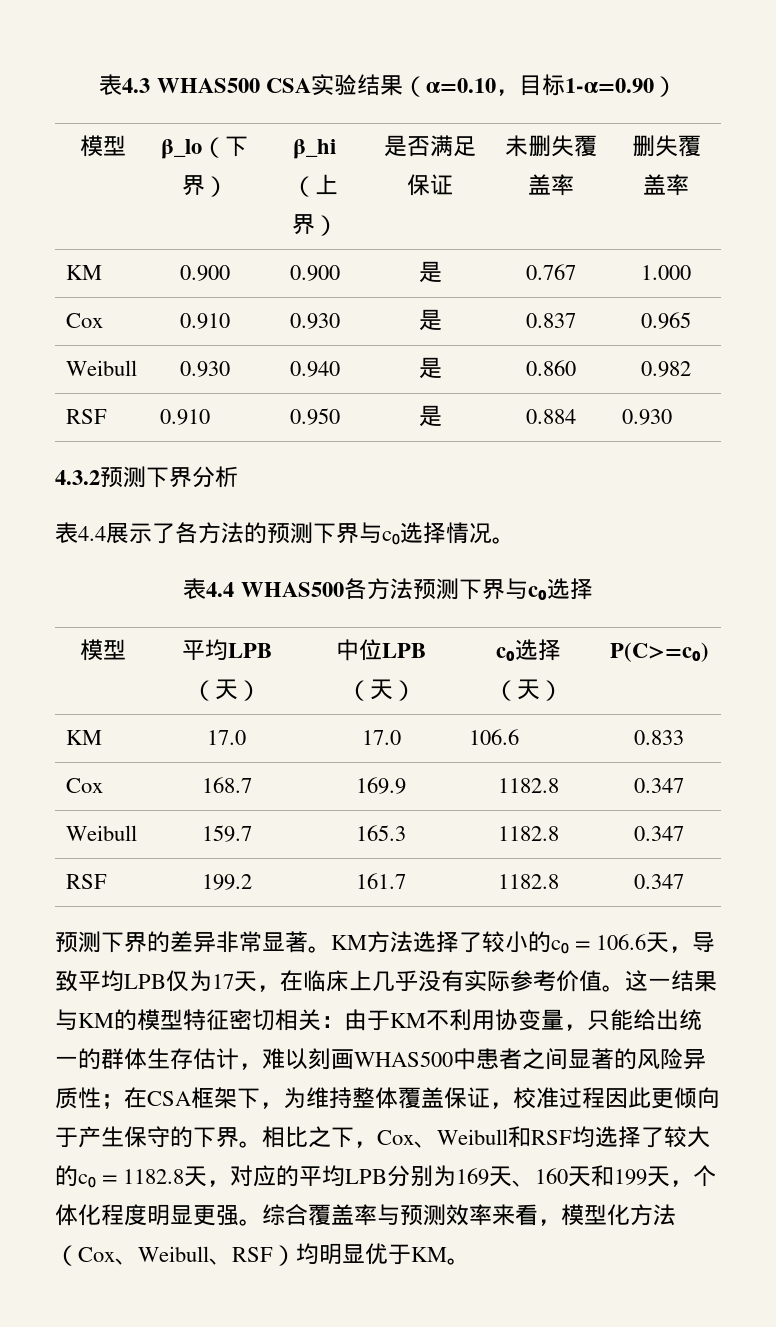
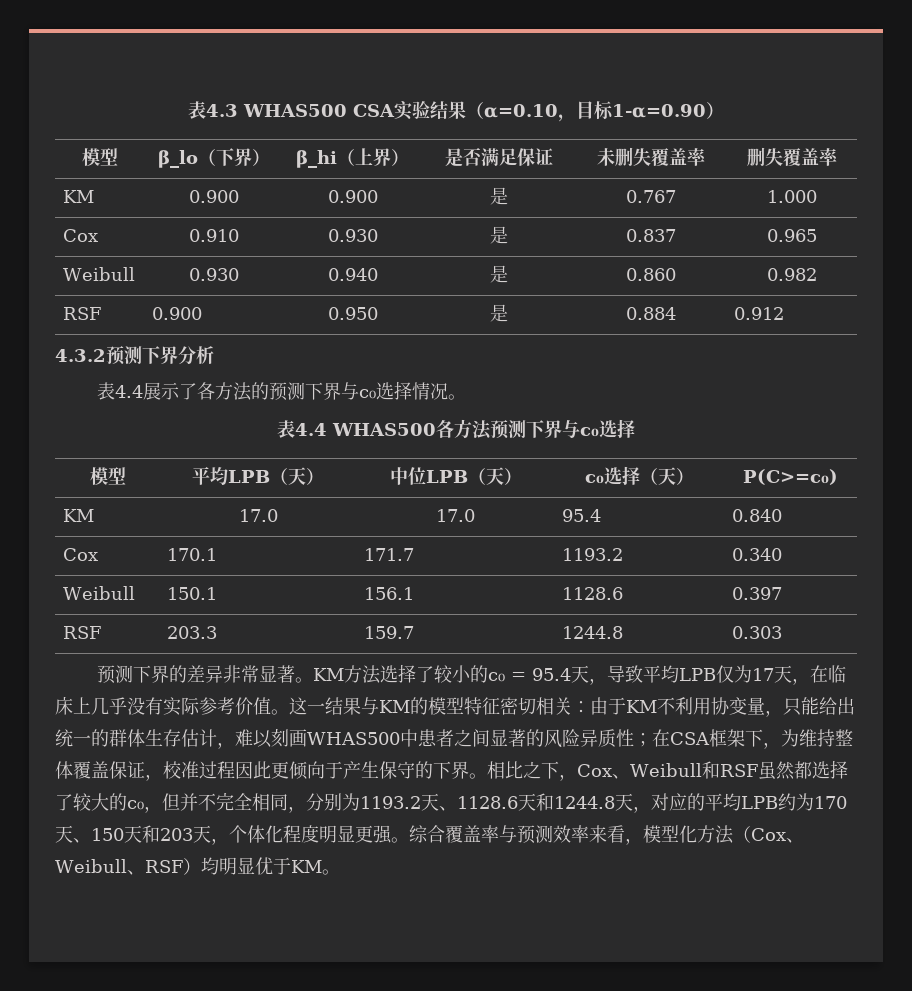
- RSF | 0.910 | 0.950 | 是 | 0.884 | 0.930
+ RSF | 0.900 | 0.950 | 是 | 0.884 | 0.912
- KM | 17.0 | 17.0 | 106.6 | 0.833
- Cox | 168.7 | 169.9 | 1182.8 | 0.347
- Weibull | 159.7 | 165.3 | 1182.8 | 0.347
- RSF | 199.2 | 161.7 | 1182.8 | 0.347
+ KM | 17.0 | 17.0 | 95.4 | 0.840
+ Cox | 170.1 | 171.7 | 1193.2 | 0.340
+ Weibull | 150.1 | 156.1 | 1128.6 | 0.397
+ RSF | 203.3 | 159.7 | 1244.8 | 0.303
- KM方法选择了较小的c₀ = 106.6天，导致平均LPB仅为17天，在临床上几乎没有实际参考价值。
+ KM方法选择了较小的c₀ = 95.4天，导致平均LPB仅为17天，在临床上几乎没有实际参考价值。
- 相比之下，Cox、Weibull和RSF均选择了较大的c₀ = 1182.8天，对应的平均LPB分别为169天、160天和199天，个体化程度明显更强。
+ 相比之下，Cox、Weibull和RSF虽然都选择了较大的c₀，但并不完全相同，分别为1193.2天、1128.6天和1244.8天，对应的平均LPB约为170天、150天和203天，个体化程度明显更强。

